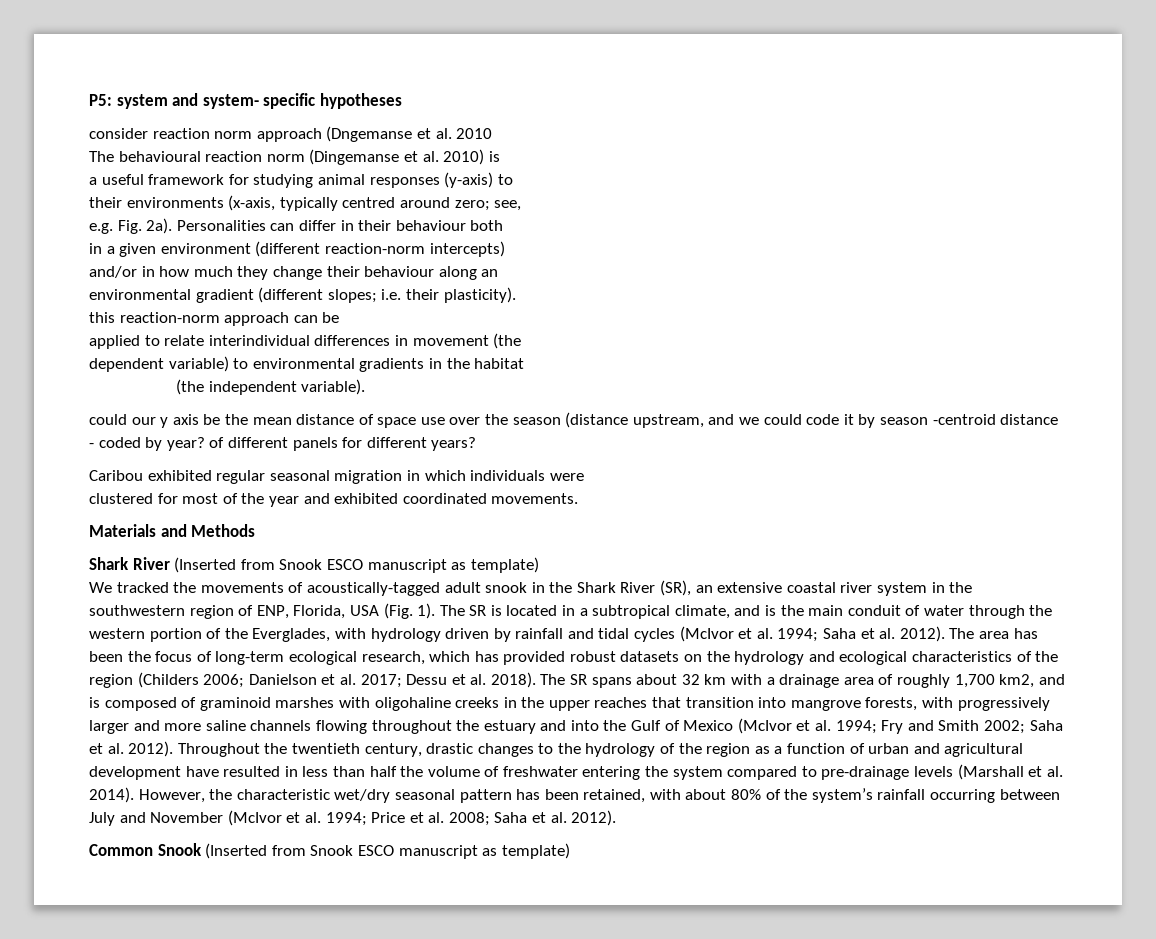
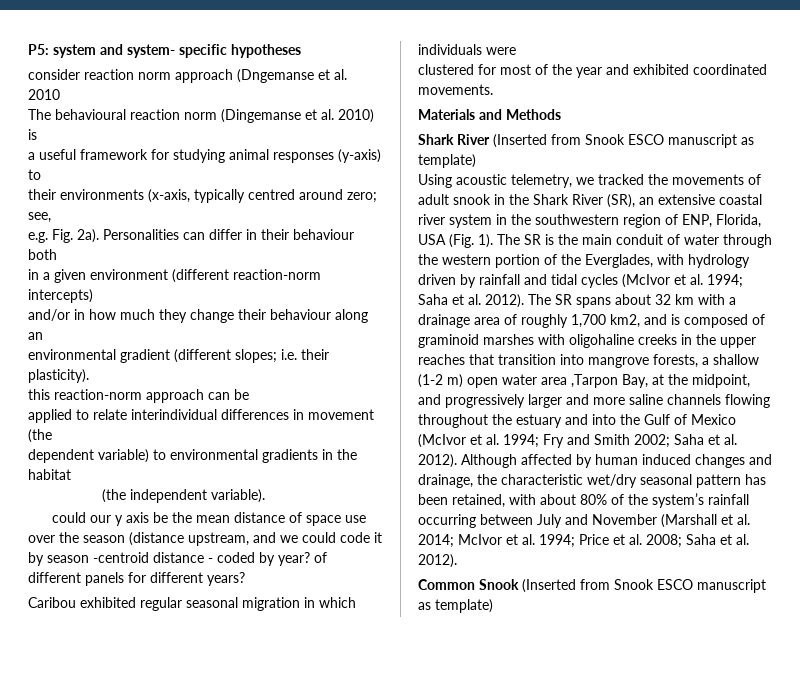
- We tracked the movements of acoustically-tagged adult snook in the Shark River (SR), an extensive coastal river system in the southwestern region of ENP, Florida, USA (Fig. 1).
+ Using acoustic telemetry, we tracked the movements of adult snook in the Shark River (SR), an extensive coastal river system in the southwestern region of ENP, Florida, USA (Fig. 1).
- The SR is located in a subtropical climate, and is the main conduit of water through the western portion of the Everglades, with hydrology driven by rainfall and tidal cycles (McIvor et al. 1994; Saha et al. 2012).
+ The SR is the main conduit of water through the western portion of the Everglades, with hydrology driven by rainfall and tidal cycles (McIvor et al. 1994; Saha et al. 2012).
- The area has been the focus of long-term ecological research, which has provided robust datasets on the hydrology and ecological characteristics of the region (Childers 2006; Danielson et al. 2017; Dessu et al. 2018). The SR spans about 32 km with a drainage area of roughly 1,700 km2, and is composed of graminoid marshes with oligohaline creeks in the upper reaches that transition into mangrove forests, with progressively larger and more saline channels flowing throughout the estuary and into the Gulf of Mexico (McIvor et al. 1994; Fry and Smith 2002; Saha et al. 2012).
+ The SR spans about 32 km with a drainage area of roughly 1,700 km2, and is composed of graminoid marshes with oligohaline creeks in the upper reaches that transition into mangrove forests, a shallow (1-2 m) open water area ,Tarpon Bay, at the midpoint, and progressively larger and more saline channels flowing throughout the estuary and into the Gulf of Mexico (McIvor et al. 1994; Fry and Smith 2002; Saha et al. 2012).
- Throughout the twentieth century, drastic changes to the hydrology of the region as a function of urban and agricultural development have resulted in less than half the volume of freshwater entering the system compared to pre-drainage levels (Marshall et al. 2014). However, the characteristic wet/dry seasonal pattern has been retained, with about 80% of the system’s rainfall occurring between July and November (McIvor et al. 1994; Price et al. 2008; Saha et al. 2012).
+ Although affected by human induced changes and drainage, the characteristic wet/dry seasonal pattern has been retained, with about 80% of the system’s rainfall occurring between July and November (Marshall et al. 2014; McIvor et al. 1994; Price et al. 2008; Saha et al. 2012).

